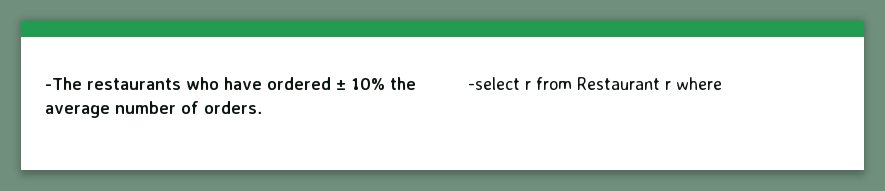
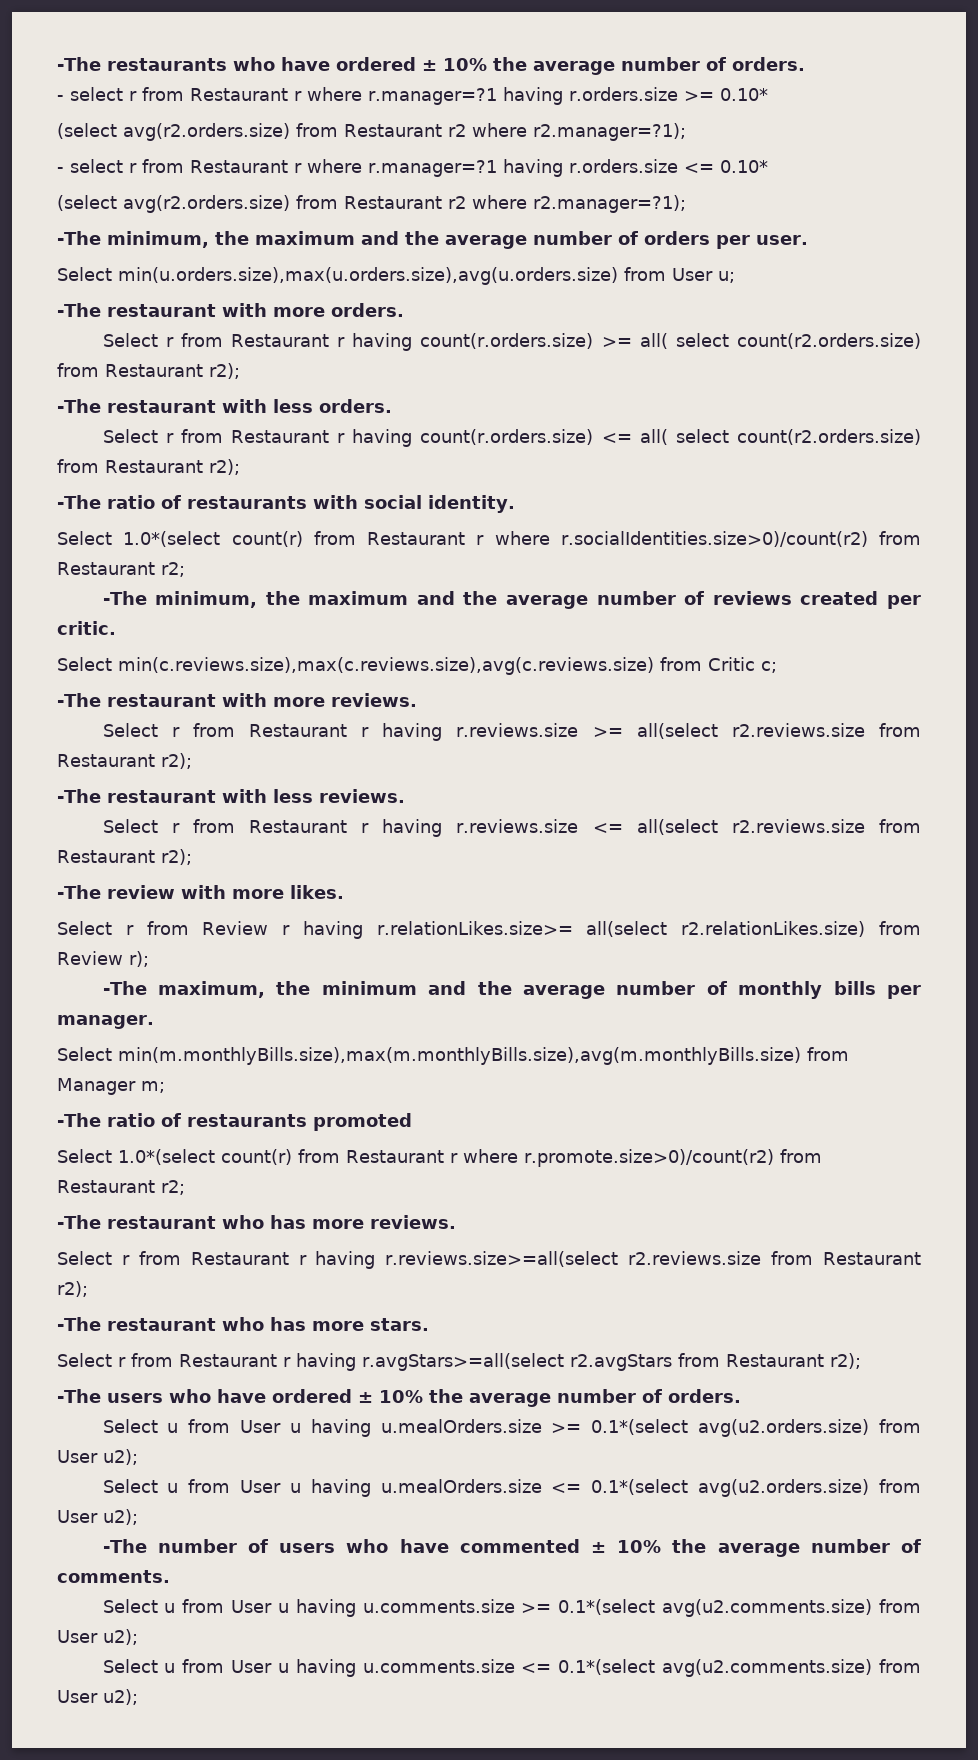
- -select r from Restaurant r where
+ - select r from Restaurant r where r.manager=?1 having r.orders.size >= 0.10*
+ (select avg(r2.orders.size) from Restaurant r2 where r2.manager=?1);
+ - select r from Restaurant r where r.manager=?1 having r.orders.size <= 0.10*
+ (select avg(r2.orders.size) from Restaurant r2 where r2.manager=?1);
+ -The minimum, the maximum and the average number of orders per user.
+ Select min(u.orders.size),max(u.orders.size),avg(u.orders.size) from User u;
+ -The restaurant with more orders.
+ Select r from Restaurant r having count(r.orders.size) >= all( select count(r2.orders.size) from Restaurant r2);
+ -The restaurant with less orders.
+ Select r from Restaurant r having count(r.orders.size) <= all( select count(r2.orders.size) from Restaurant r2);
+ -The ratio of restaurants with social identity.
+ Select 1.0*(select count(r) from Restaurant r where r.socialIdentities.size>0)/count(r2) from Restaurant r2;
+ -The minimum, the maximum and the average number of reviews created per critic.
+ Select min(c.reviews.size),max(c.reviews.size),avg(c.reviews.size) from Critic c;
+ -The restaurant with more reviews.
+ Select r from Restaurant r having r.reviews.size >= all(select r2.reviews.size from Restaurant r2);
+ -The restaurant with less reviews.
+ Select r from Restaurant r having r.reviews.size <= all(select r2.reviews.size from Restaurant r2);
+ -The review with more likes.
+ Select r from Review r having r.relationLikes.size>= all(select r2.relationLikes.size) from Review r);
+ -The maximum, the minimum and the average number of monthly bills per manager.
+ Select min(m.monthlyBills.size),max(m.monthlyBills.size),avg(m.monthlyBills.size) from Manager m;
+ -The ratio of restaurants promoted
+ Select 1.0*(select count(r) from Restaurant r where r.promote.size>0)/count(r2) from Restaurant r2;
+ -The restaurant who has more reviews.
+ Select r from Restaurant r having r.reviews.size>=all(select r2.reviews.size from Restaurant r2);
+ -The restaurant who has more stars.
+ Select r from Restaurant r having r.avgStars>=all(select r2.avgStars from Restaurant r2);
+ -The users who have ordered ± 10% the average number of orders.
+ Select u from User u having u.mealOrders.size >= 0.1*(select avg(u2.orders.size) from User u2);
+ Select u from User u having u.mealOrders.size <= 0.1*(select avg(u2.orders.size) from User u2);
+ -The number of users who have commented ± 10% the average number of comments.
+ Select u from User u having u.comments.size >= 0.1*(select avg(u2.comments.size) from User u2);
+ Select u from User u having u.comments.size <= 0.1*(select avg(u2.comments.size) from User u2);

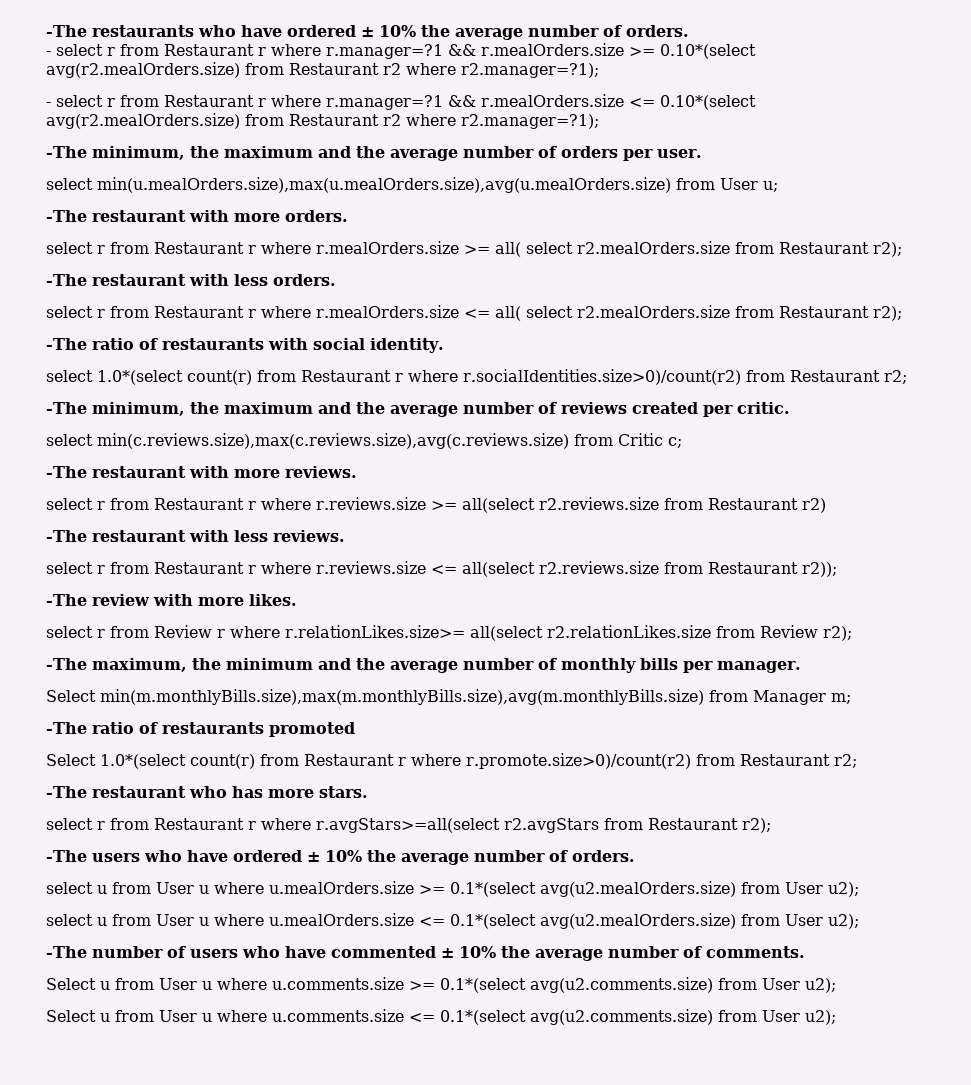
- - select r from Restaurant r where r.manager=?1 having r.orders.size >= 0.10*
- (select avg(r2.orders.size) from Restaurant r2 where r2.manager=?1);
+ - select r from Restaurant r where r.manager=?1 && r.mealOrders.size >= 0.10*(select avg(r2.mealOrders.size) from Restaurant r2 where r2.manager=?1);
- - select r from Restaurant r where r.manager=?1 having r.orders.size <= 0.10*
- (select avg(r2.orders.size) from Restaurant r2 where r2.manager=?1);
+ - select r from Restaurant r where r.manager=?1 && r.mealOrders.size <= 0.10*(select avg(r2.mealOrders.size) from Restaurant r2 where r2.manager=?1);
- Select min(u.orders.size),max(u.orders.size),avg(u.orders.size) from User u;
+ select min(u.mealOrders.size),max(u.mealOrders.size),avg(u.mealOrders.size) from User u;
- Select r from Restaurant r having count(r.orders.size) >= all( select count(r2.orders.size) from Restaurant r2);
+ select r from Restaurant r where r.mealOrders.size >= all( select r2.mealOrders.size from Restaurant r2);
- Select r from Restaurant r having count(r.orders.size) <= all( select count(r2.orders.size) from Restaurant r2);
+ select r from Restaurant r where r.mealOrders.size <= all( select r2.mealOrders.size from Restaurant r2);
- Select 1.0*(select count(r) from Restaurant r where r.socialIdentities.size>0)/count(r2) from Restaurant r2;
+ select 1.0*(select count(r) from Restaurant r where r.socialIdentities.size>0)/count(r2) from Restaurant r2;
- Select min(c.reviews.size),max(c.reviews.size),avg(c.reviews.size) from Critic c;
+ select min(c.reviews.size),max(c.reviews.size),avg(c.reviews.size) from Critic c;
- Select r from Restaurant r having r.reviews.size >= all(select r2.reviews.size from Restaurant r2);
+ select r from Restaurant r where r.reviews.size >= all(select r2.reviews.size from Restaurant r2)
- Select r from Restaurant r having r.reviews.size <= all(select r2.reviews.size from Restaurant r2);
+ select r from Restaurant r where r.reviews.size <= all(select r2.reviews.size from Restaurant r2));
- Select r from Review r having r.relationLikes.size>= all(select r2.relationLikes.size) from Review r);
+ select r from Review r where r.relationLikes.size>= all(select r2.relationLikes.size from Review r2);
- -The restaurant who has more reviews.
- Select r from Restaurant r having r.reviews.size>=all(select r2.reviews.size from Restaurant r2);
  -The restaurant who has more stars.
- Select r from Restaurant r having r.avgStars>=all(select r2.avgStars from Restaurant r2);
+ select r from Restaurant r where r.avgStars>=all(select r2.avgStars from Restaurant r2);
- Select u from User u having u.mealOrders.size >= 0.1*(select avg(u2.orders.size) from User u2);
- Select u from User u having u.mealOrders.size <= 0.1*(select avg(u2.orders.size) from User u2);
+ select u from User u where u.mealOrders.size >= 0.1*(select avg(u2.mealOrders.size) from User u2);
+ select u from User u where u.mealOrders.size <= 0.1*(select avg(u2.mealOrders.size) from User u2);
- Select u from User u having u.comments.size >= 0.1*(select avg(u2.comments.size) from User u2);
+ Select u from User u where u.comments.size >= 0.1*(select avg(u2.comments.size) from User u2);
- Select u from User u having u.comments.size <= 0.1*(select avg(u2.comments.size) from User u2);
+ Select u from User u where u.comments.size <= 0.1*(select avg(u2.comments.size) from User u2);

